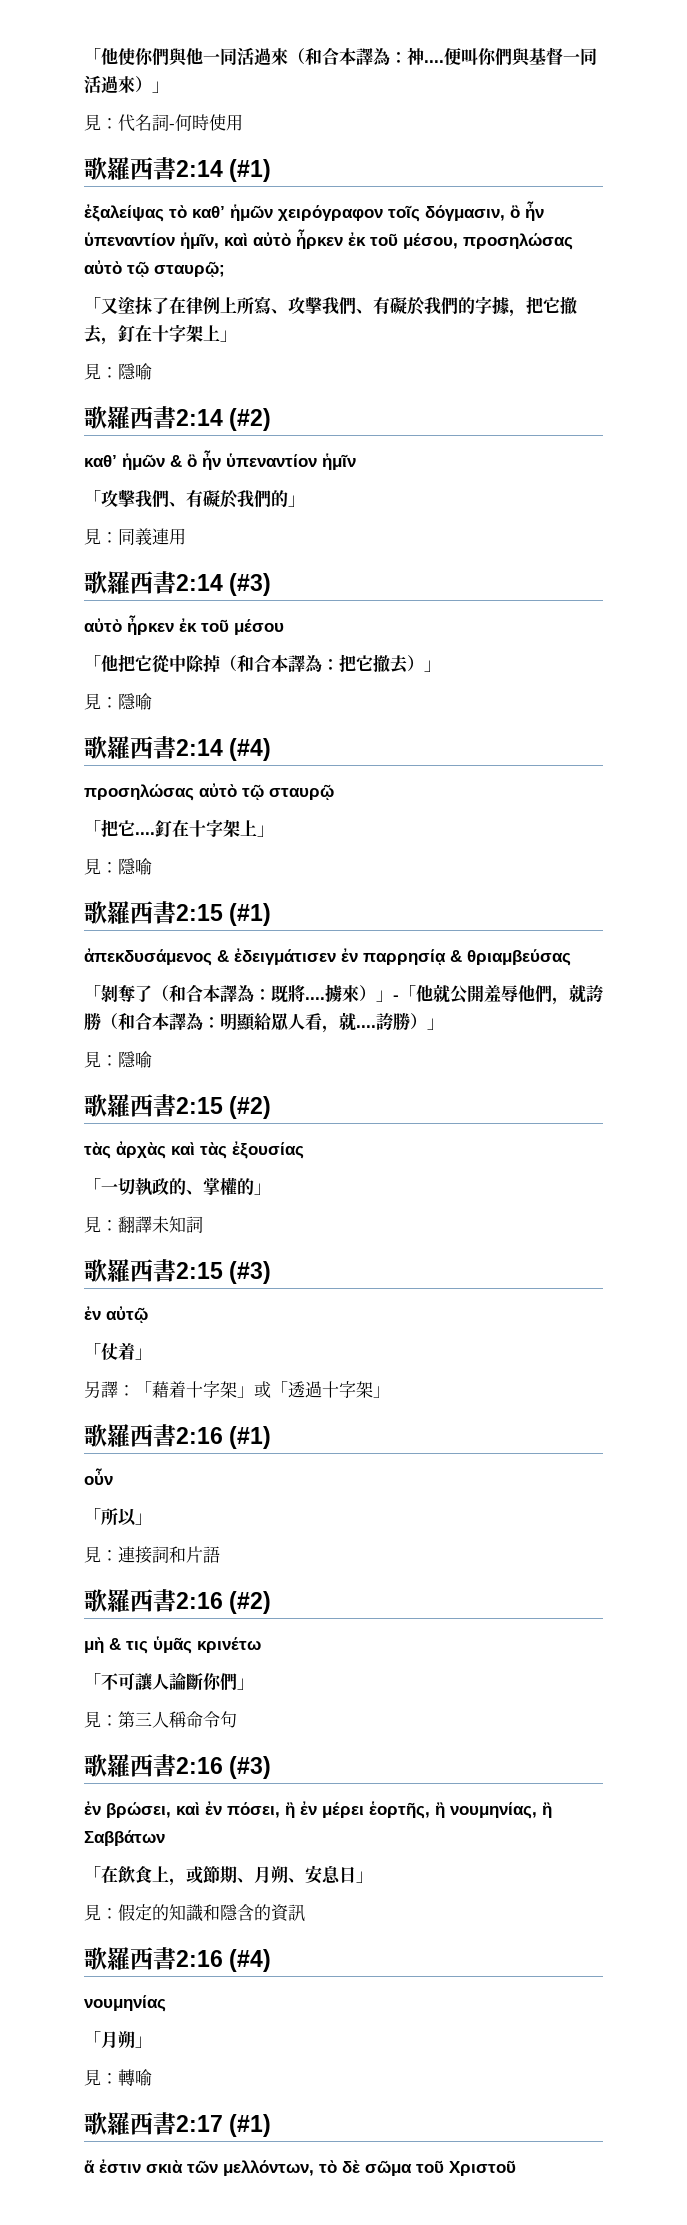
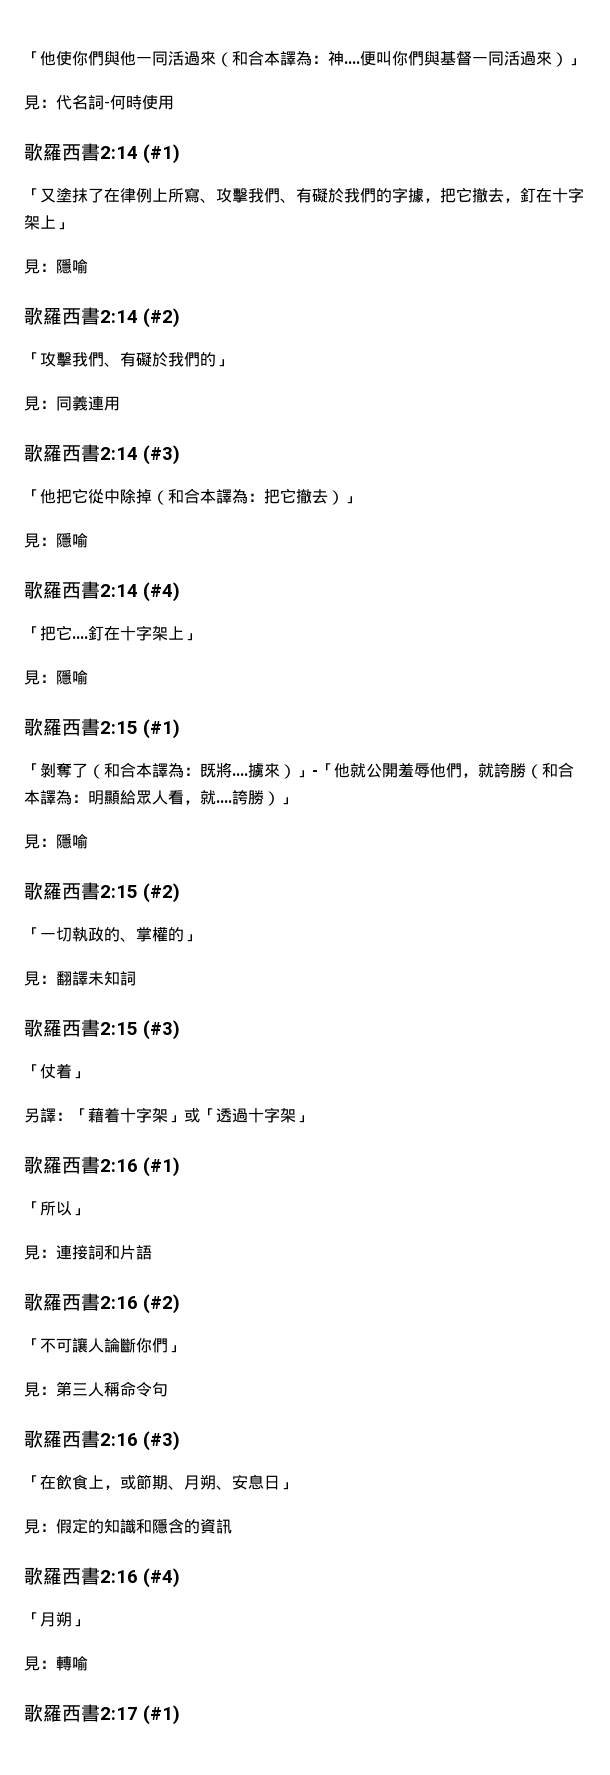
- ἐξαλείψας τὸ καθ’ ἡμῶν χειρόγραφον τοῖς δόγμασιν, ὃ ἦν ὑπεναντίον ἡμῖν, καὶ αὐτὸ ἦρκεν ἐκ τοῦ μέσου, προσηλώσας αὐτὸ τῷ σταυρῷ;
- καθ’ ἡμῶν & ὃ ἦν ὑπεναντίον ἡμῖν
- αὐτὸ ἦρκεν ἐκ τοῦ μέσου
- προσηλώσας αὐτὸ τῷ σταυρῷ
- ἀπεκδυσάμενος & ἐδειγμάτισεν ἐν παρρησίᾳ & θριαμβεύσας
- τὰς ἀρχὰς καὶ τὰς ἐξουσίας
- ἐν αὐτῷ
- οὖν
- μὴ & τις ὑμᾶς κρινέτω
- ἐν βρώσει, καὶ ἐν πόσει, ἢ ἐν μέρει ἑορτῆς, ἢ νουμηνίας, ἢ Σαββάτων
- νουμηνίας
- ἅ ἐστιν σκιὰ τῶν μελλόντων, τὸ δὲ σῶμα τοῦ Χριστοῦ

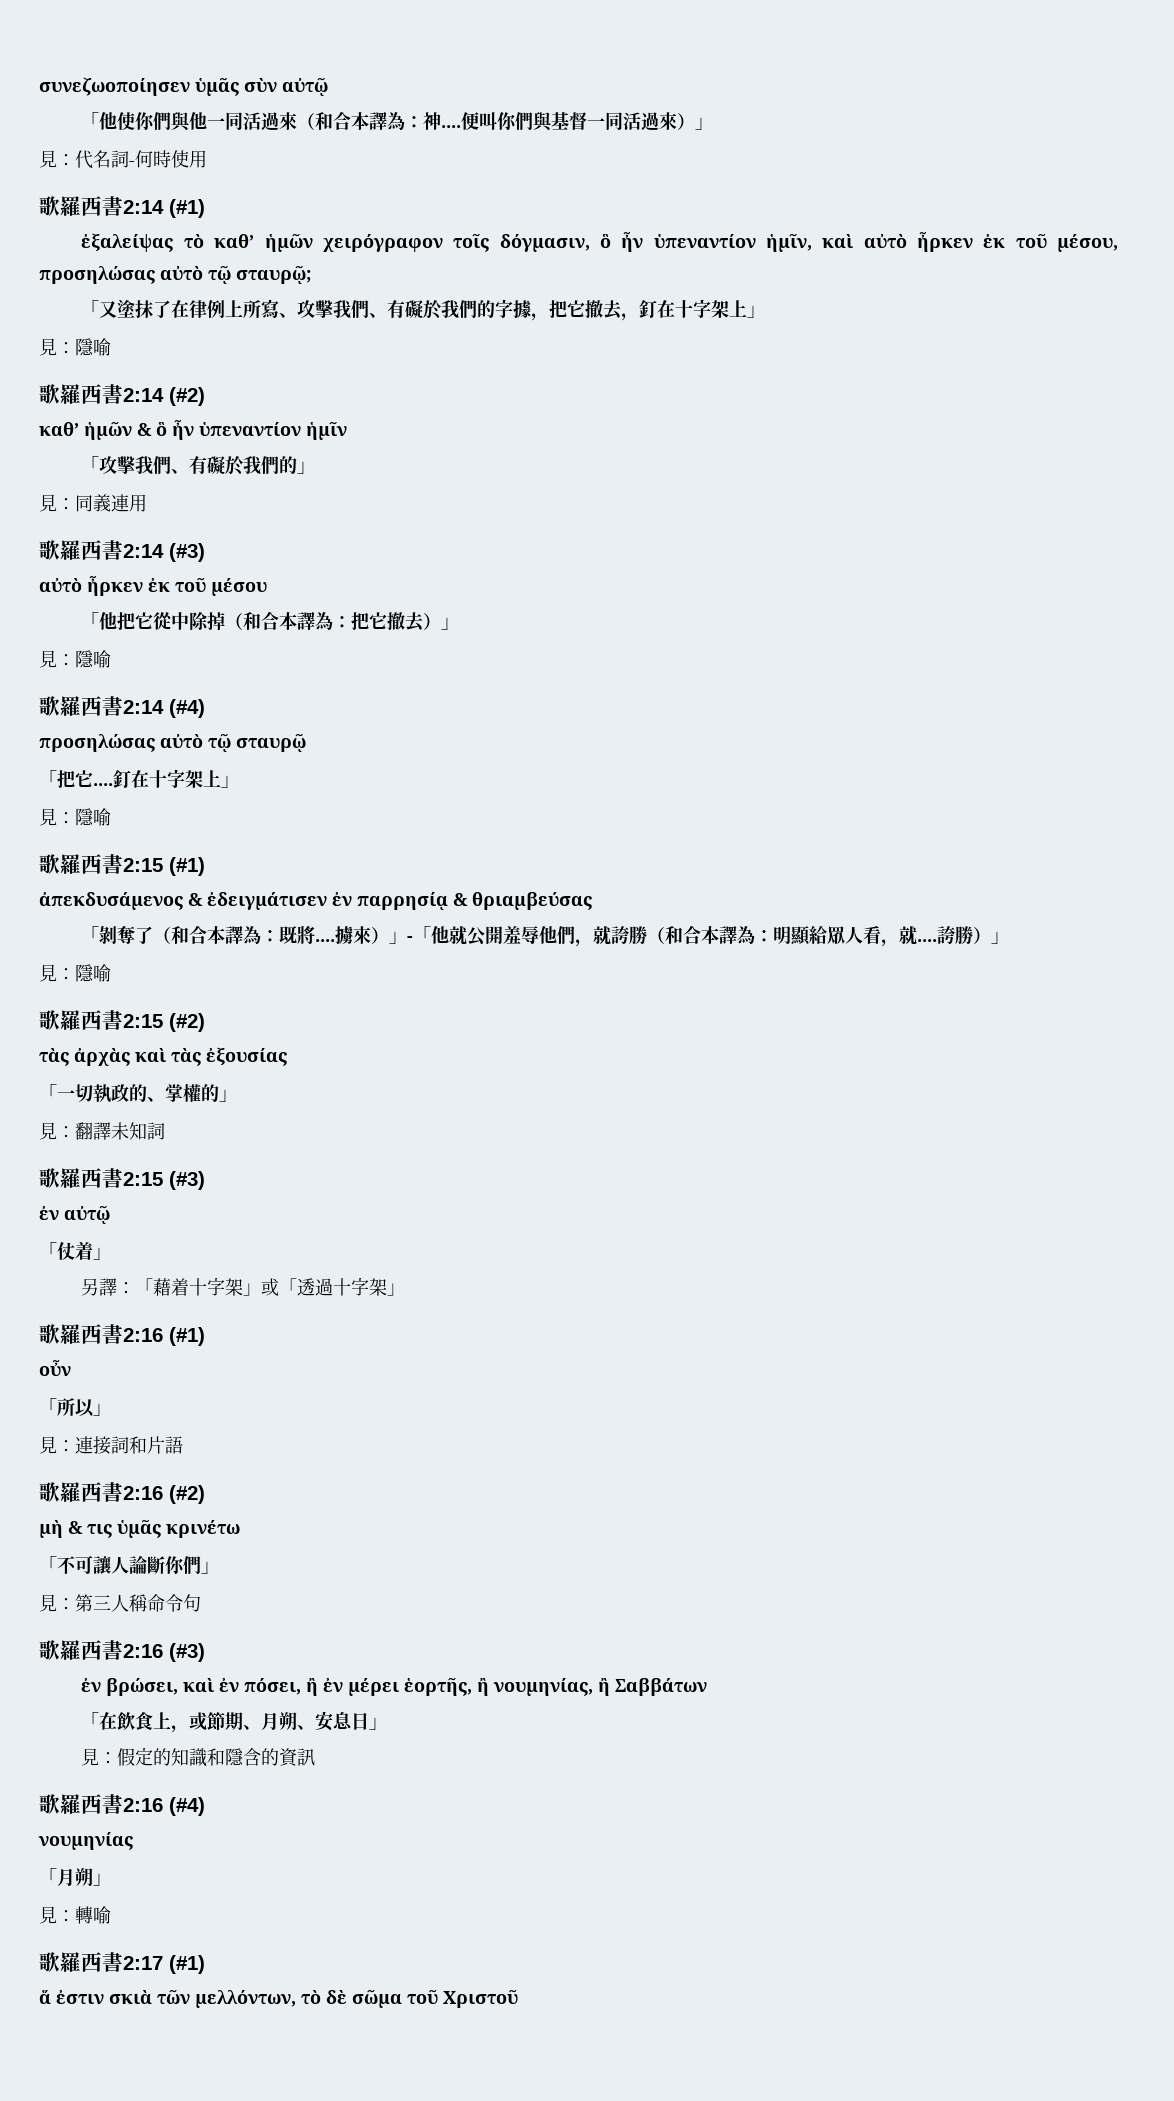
+ συνεζωοποίησεν ὑμᾶς σὺν αὐτῷ
+ ἐξαλείψας τὸ καθ’ ἡμῶν χειρόγραφον τοῖς δόγμασιν, ὃ ἦν ὑπεναντίον ἡμῖν, καὶ αὐτὸ ἦρκεν ἐκ τοῦ μέσου, προσηλώσας αὐτὸ τῷ σταυρῷ;
+ καθ’ ἡμῶν & ὃ ἦν ὑπεναντίον ἡμῖν
+ αὐτὸ ἦρκεν ἐκ τοῦ μέσου
+ προσηλώσας αὐτὸ τῷ σταυρῷ
+ ἀπεκδυσάμενος & ἐδειγμάτισεν ἐν παρρησίᾳ & θριαμβεύσας
+ τὰς ἀρχὰς καὶ τὰς ἐξουσίας
+ ἐν αὐτῷ
+ οὖν
+ μὴ & τις ὑμᾶς κρινέτω
+ ἐν βρώσει, καὶ ἐν πόσει, ἢ ἐν μέρει ἑορτῆς, ἢ νουμηνίας, ἢ Σαββάτων
+ νουμηνίας
+ ἅ ἐστιν σκιὰ τῶν μελλόντων, τὸ δὲ σῶμα τοῦ Χριστοῦ

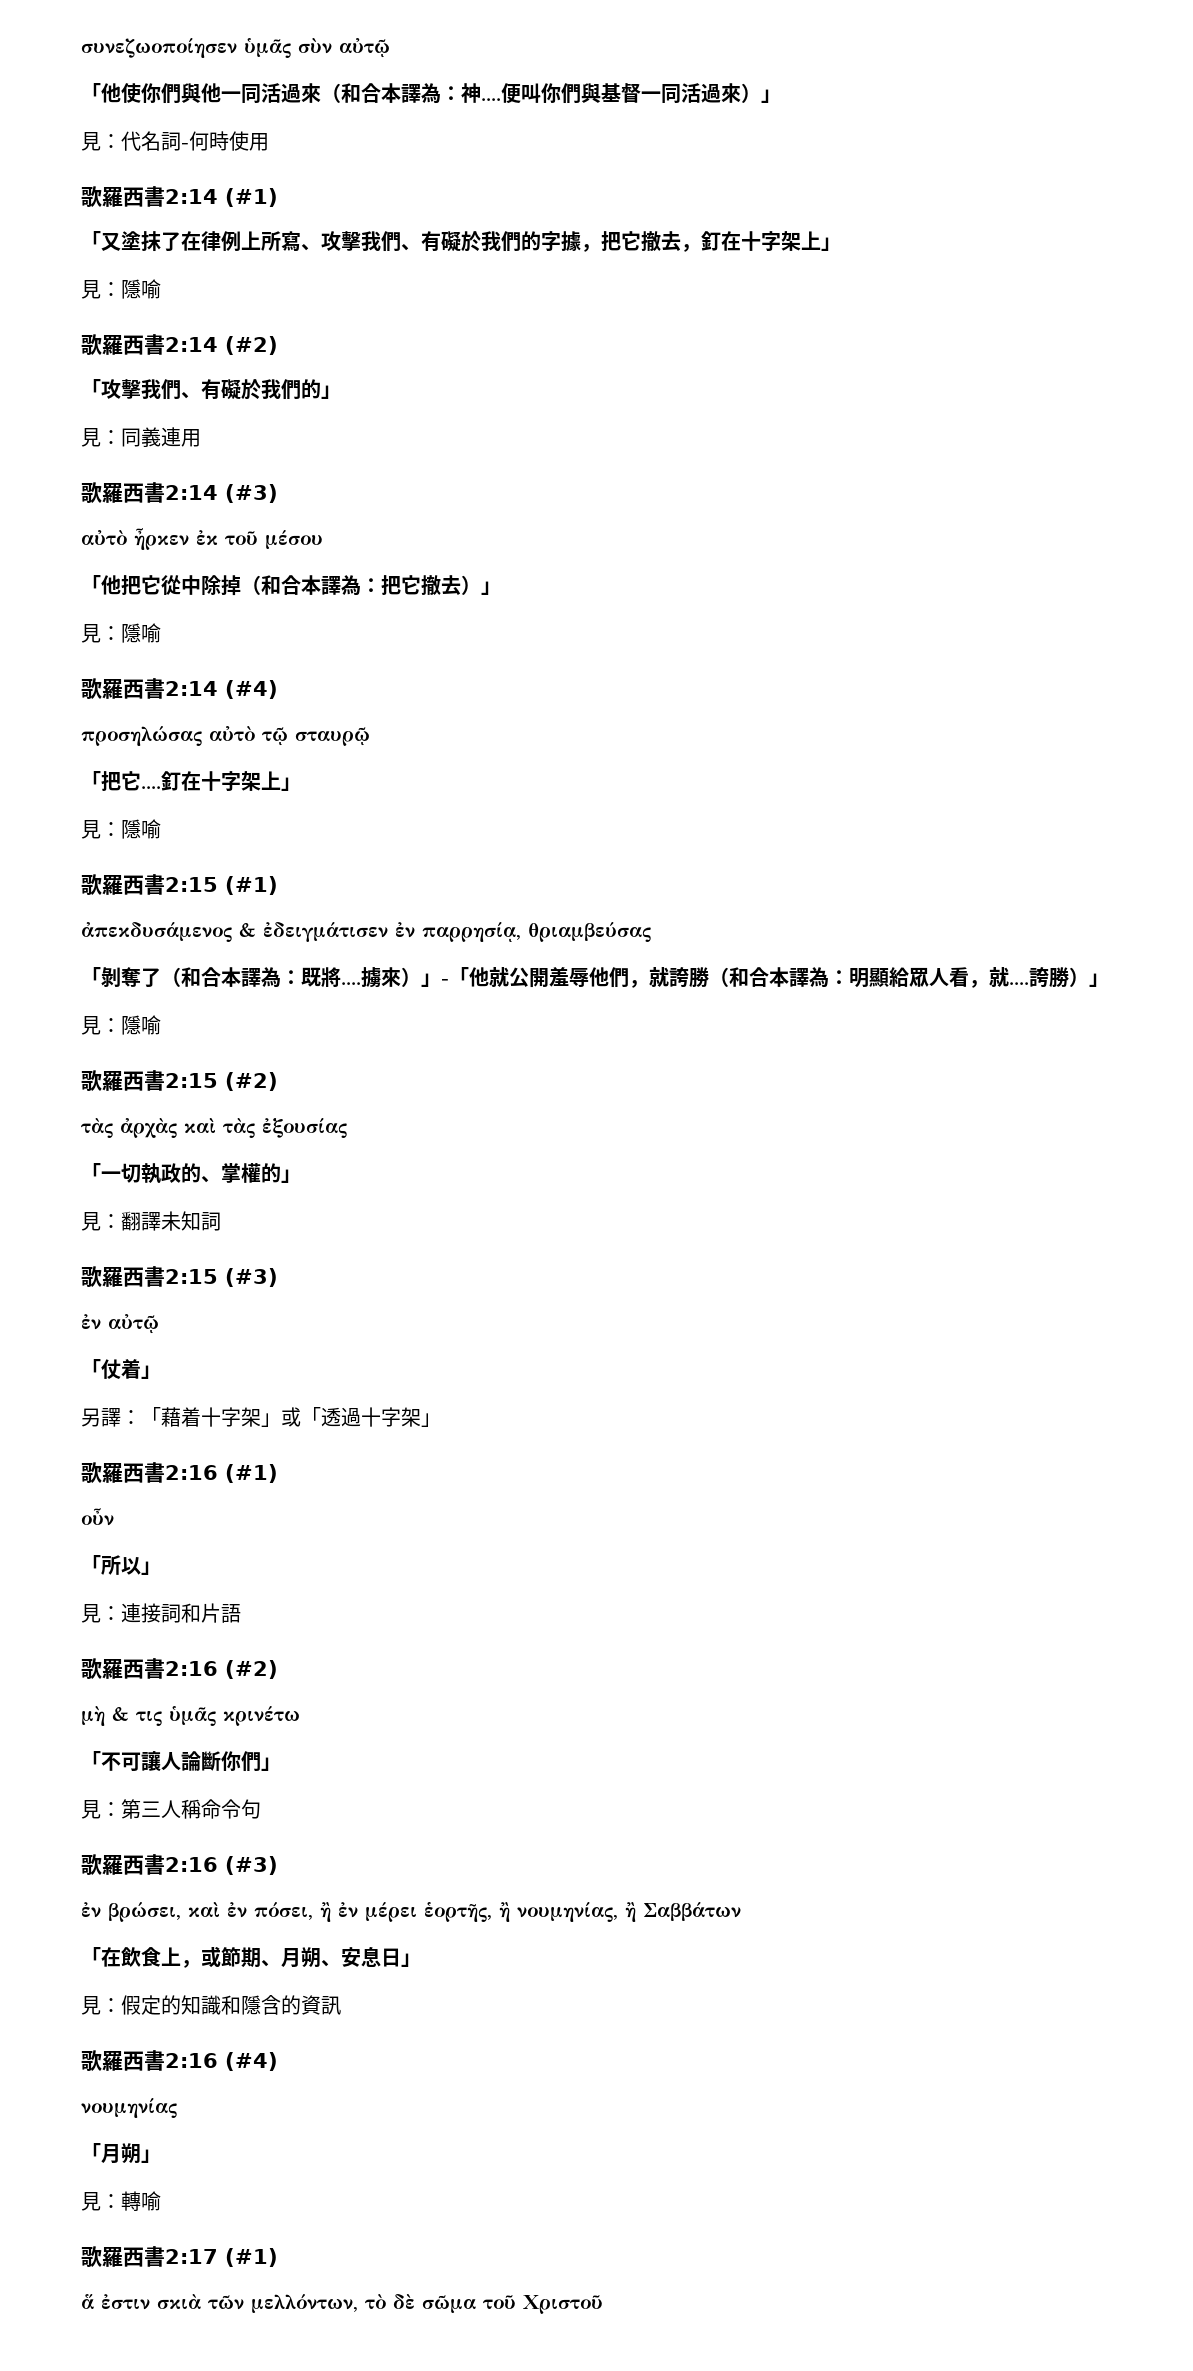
- ἐξαλείψας τὸ καθ’ ἡμῶν χειρόγραφον τοῖς δόγμασιν, ὃ ἦν ὑπεναντίον ἡμῖν, καὶ αὐτὸ ἦρκεν ἐκ τοῦ μέσου, προσηλώσας αὐτὸ τῷ σταυρῷ;
- καθ’ ἡμῶν & ὃ ἦν ὑπεναντίον ἡμῖν
- ἀπεκδυσάμενος & ἐδειγμάτισεν ἐν παρρησίᾳ & θριαμβεύσας
+ ἀπεκδυσάμενος & ἐδειγμάτισεν ἐν παρρησίᾳ, θριαμβεύσας

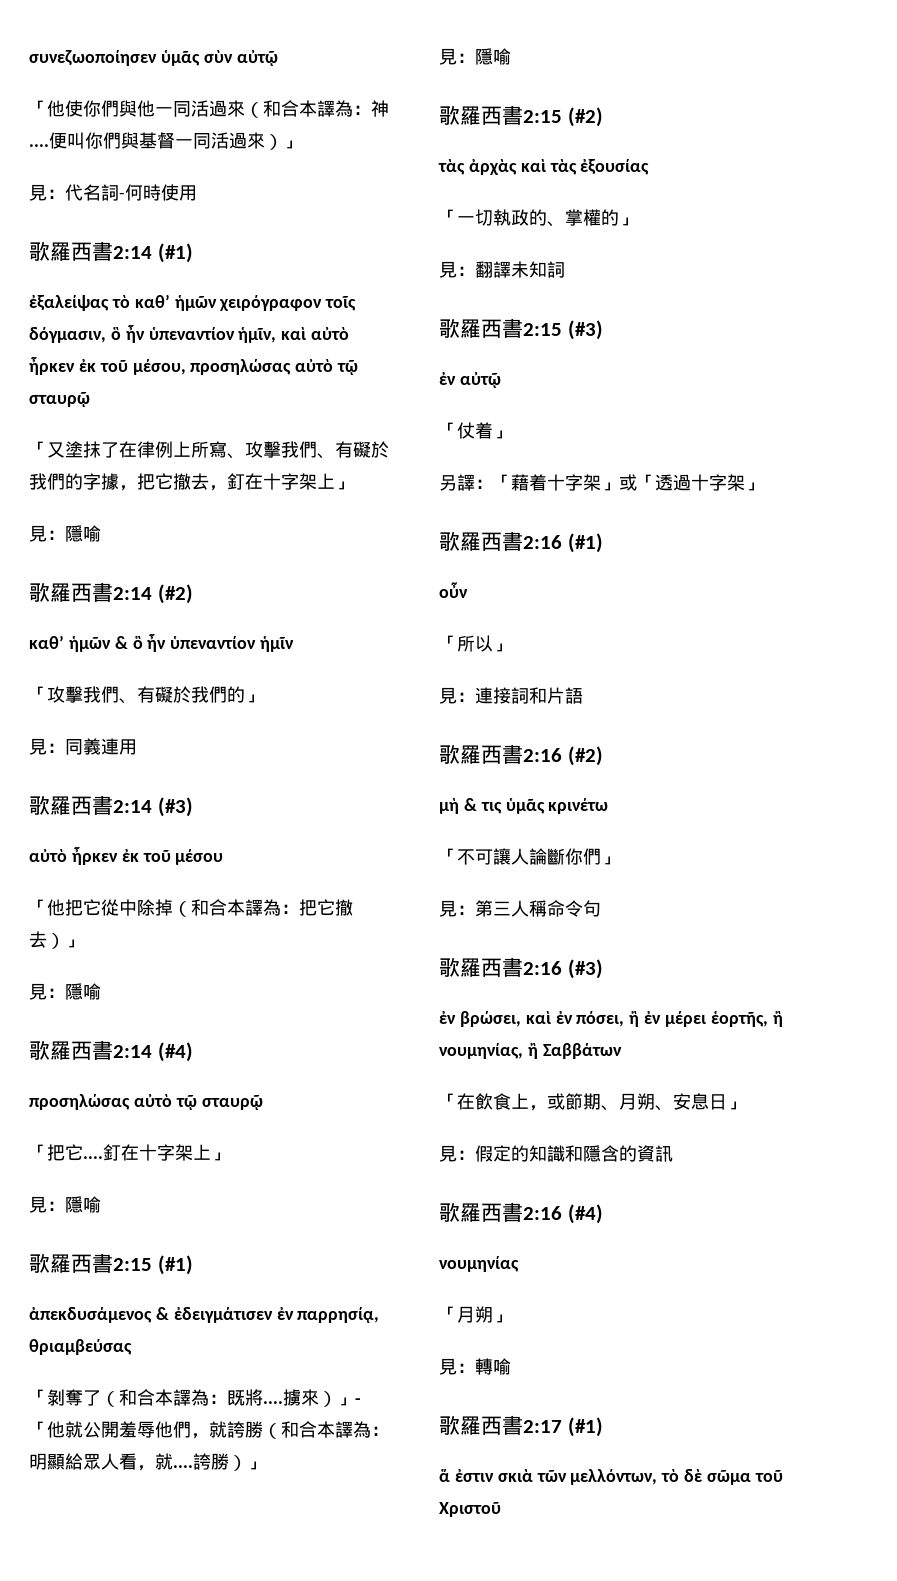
+ ἐξαλείψας τὸ καθ’ ἡμῶν χειρόγραφον τοῖς δόγμασιν, ὃ ἦν ὑπεναντίον ἡμῖν, καὶ αὐτὸ ἦρκεν ἐκ τοῦ μέσου, προσηλώσας αὐτὸ τῷ σταυρῷ
+ καθ’ ἡμῶν & ὃ ἦν ὑπεναντίον ἡμῖν

